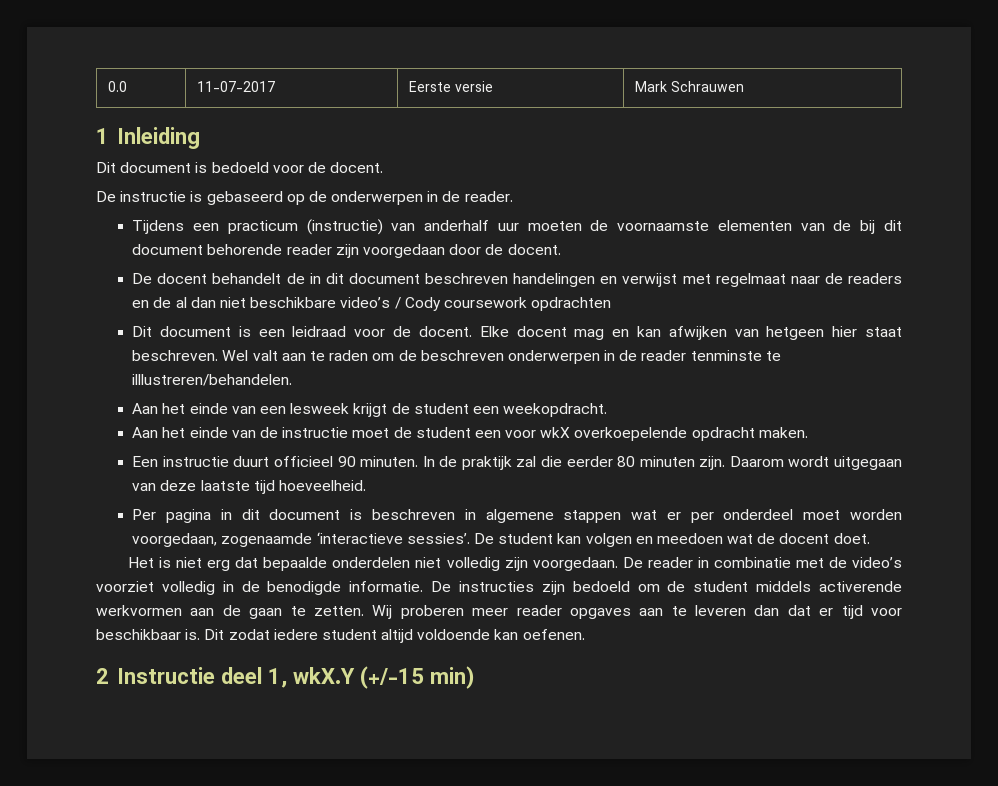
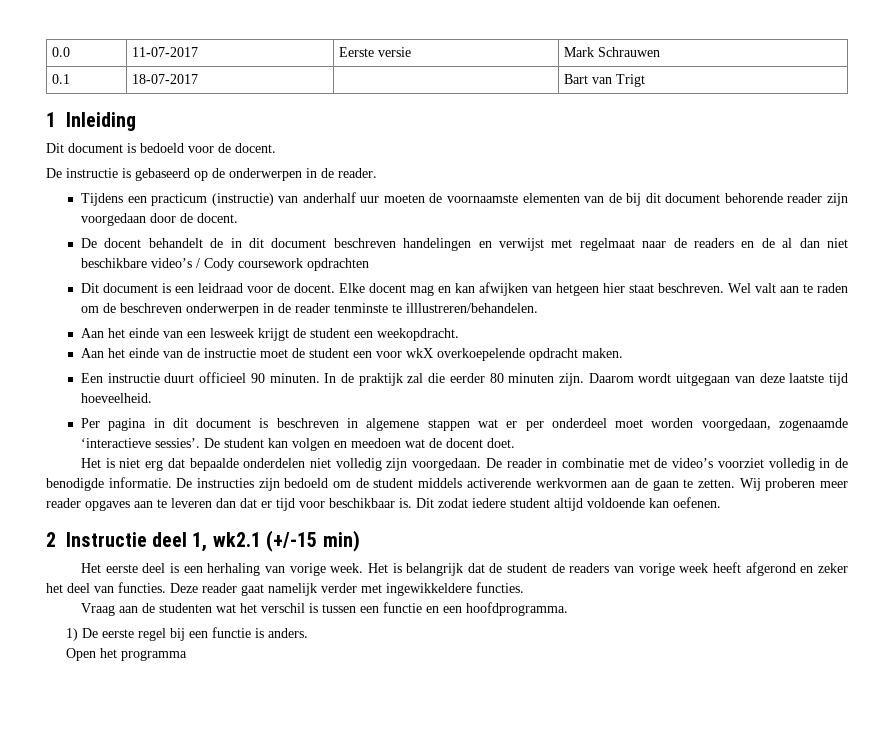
+ 0.1 | 18-07-2017 | | Bart van Trigt
- 2 Instructie deel 1, wkX.Y (+/-15 min)
+ 2 Instructie deel 1, wk2.1 (+/-15 min)
+ Het eerste deel is een herhaling van vorige week. Het is belangrijk dat de student de readers van vorige week heeft afgerond en zeker het deel van functies. Deze reader gaat namelijk verder met ingewikkeldere functies.
+ Vraag aan de studenten wat het verschil is tussen een functie en een hoofdprogramma.
+ 1) De eerste regel bij een functie is anders.
+ Open het programma

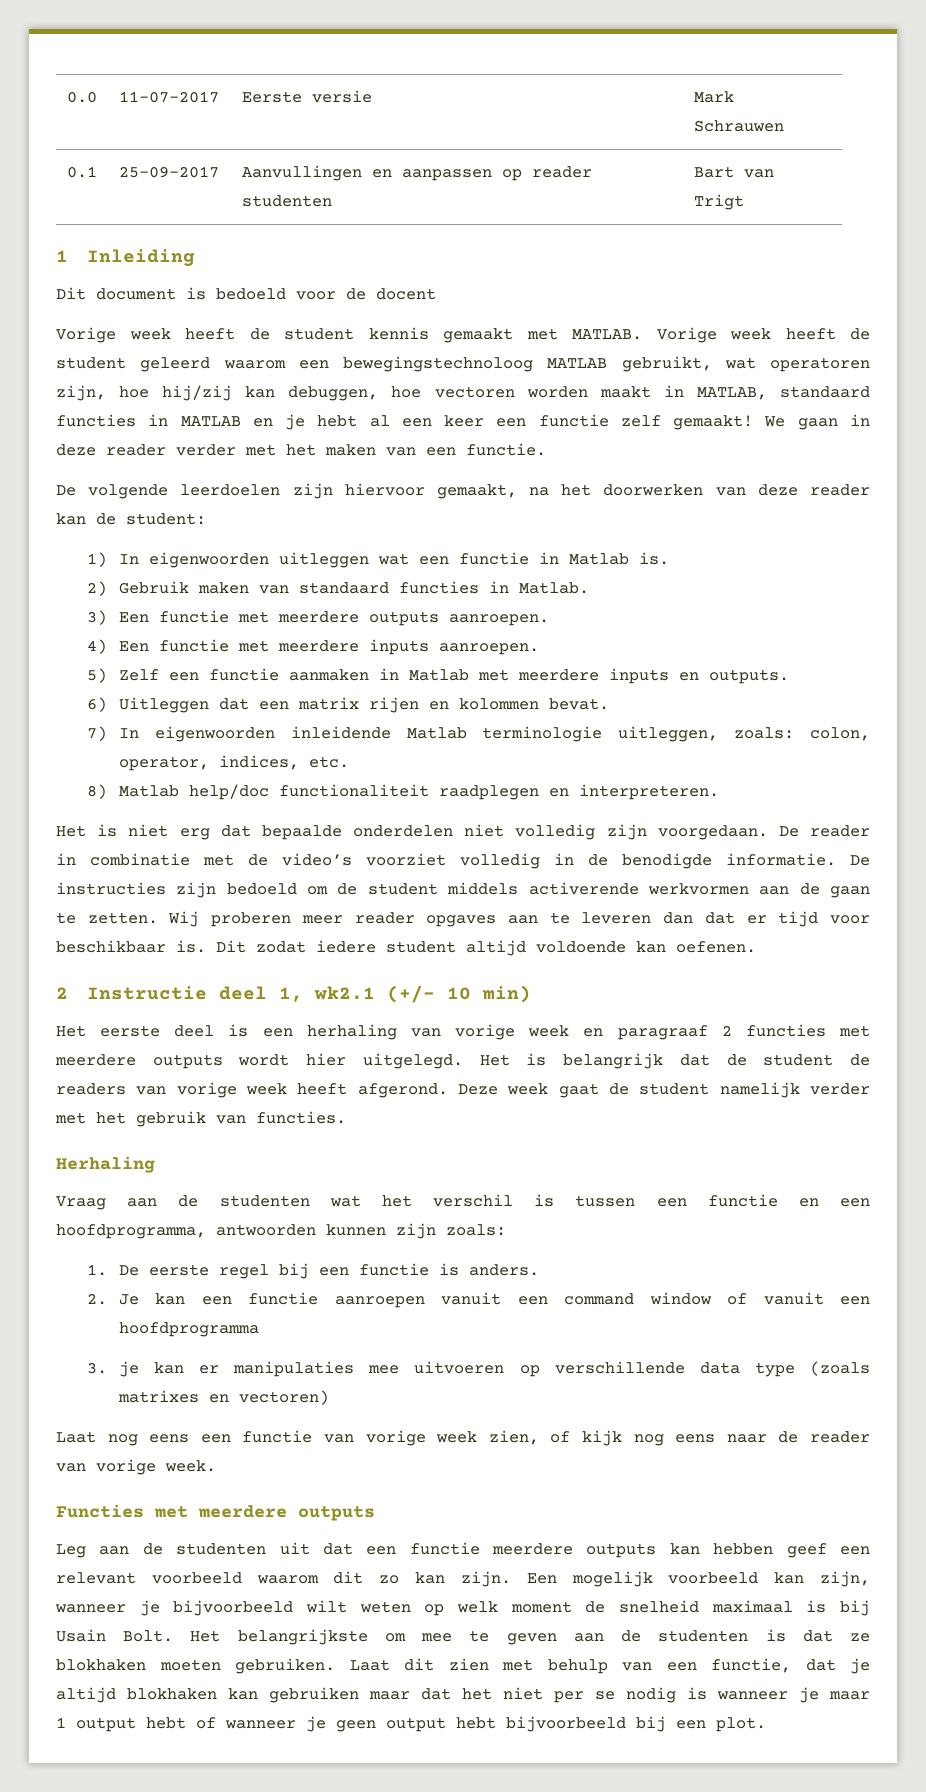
- 0.1 | 18-07-2017 | | Bart van Trigt
+ 0.1 | 25-09-2017 | Aanvullingen en aanpassen op reader studenten | Bart van Trigt
- Dit document is bedoeld voor de docent.
- De instructie is gebaseerd op de onderwerpen in de reader.
- Tijdens een practicum (instructie) van anderhalf uur moeten de voornaamste elementen van de bij dit document behorende reader zijn voorgedaan door de docent.
- De docent behandelt de in dit document beschreven handelingen en verwijst met regelmaat naar de readers en de al dan niet beschikbare video’s / Cody coursework opdrachten
- Dit document is een leidraad voor de docent. Elke docent mag en kan afwijken van hetgeen hier staat beschreven. Wel valt aan te raden om de beschreven onderwerpen in de reader tenminste te illlustreren/behandelen.
- Aan het einde van een lesweek krijgt de student een weekopdracht.
- Aan het einde van de instructie moet de student een voor wkX overkoepelende opdracht maken.
- Een instructie duurt officieel 90 minuten. In de praktijk zal die eerder 80 minuten zijn. Daarom wordt uitgegaan van deze laatste tijd hoeveelheid.
- Per pagina in dit document is beschreven in algemene stappen wat er per onderdeel moet worden voorgedaan, zogenaamde ‘interactieve sessies’. De student kan volgen en meedoen wat de docent doet.
+ Dit document is bedoeld voor de docent
+ Vorige week heeft de student kennis gemaakt met MATLAB. Vorige week heeft de student geleerd waarom een bewegingstechnoloog MATLAB gebruikt, wat operatoren zijn, hoe hij/zij kan debuggen, hoe vectoren worden maakt in MATLAB, standaard functies in MATLAB en je hebt al een keer een functie zelf gemaakt! We gaan in deze reader verder met het maken van een functie.
+ De volgende leerdoelen zijn hiervoor gemaakt, na het doorwerken van deze reader kan de student:
+ 1) In eigenwoorden uitleggen wat een functie in Matlab is.
+ 2) Gebruik maken van standaard functies in Matlab.
+ 3) Een functie met meerdere outputs aanroepen.
+ 4) Een functie met meerdere inputs aanroepen.
+ 5) Zelf een functie aanmaken in Matlab met meerdere inputs en outputs.
+ 6) Uitleggen dat een matrix rijen en kolommen bevat.
+ 7) In eigenwoorden inleidende Matlab terminologie uitleggen, zoals: colon, operator, indices, etc.
+ 8) Matlab help/doc functionaliteit raadplegen en interpreteren.
- 2 Instructie deel 1, wk2.1 (+/-15 min)
+ 2 Instructie deel 1, wk2.1 (+/- 10 min)
- Het eerste deel is een herhaling van vorige week.
+ Het eerste deel is een herhaling van vorige week en paragraaf 2 functies met meerdere outputs wordt hier uitgelegd.
- Het is belangrijk dat de student de readers van vorige week heeft afgerond en zeker het deel van functies. Deze reader gaat namelijk verder met ingewikkeldere functies.
+ Het is belangrijk dat de student de readers van vorige week heeft afgerond. Deze week gaat de student namelijk verder met het gebruik van functies.
+ Herhaling
- Vraag aan de studenten wat het verschil is tussen een functie en een hoofdprogramma.
- 1) De eerste regel bij een functie is anders.
+ Vraag aan de studenten wat het verschil is tussen een functie en een hoofdprogramma, antwoorden kunnen zijn zoals:
+ 1. De eerste regel bij een functie is anders.
- Open het programma
+ 2. Je kan een functie aanroepen vanuit een command window of vanuit een hoofdprogramma
+ 3. je kan er manipulaties mee uitvoeren op verschillende data type (zoals matrixes en vectoren)
+ Laat nog eens een functie van vorige week zien, of kijk nog eens naar de reader van vorige week.
+ Functies met meerdere outputs
+ Leg aan de studenten uit dat een functie meerdere outputs kan hebben geef een relevant voorbeeld waarom dit zo kan zijn. Een mogelijk voorbeeld kan zijn, wanneer je bijvoorbeeld wilt weten op welk moment de snelheid maximaal is bij Usain Bolt. Het belangrijkste om mee te geven aan de studenten is dat ze blokhaken moeten gebruiken. Laat dit zien met behulp van een functie, dat je altijd blokhaken kan gebruiken maar dat het niet per se nodig is wanneer je maar 1 output hebt of wanneer je geen output hebt bijvoorbeeld bij een plot.

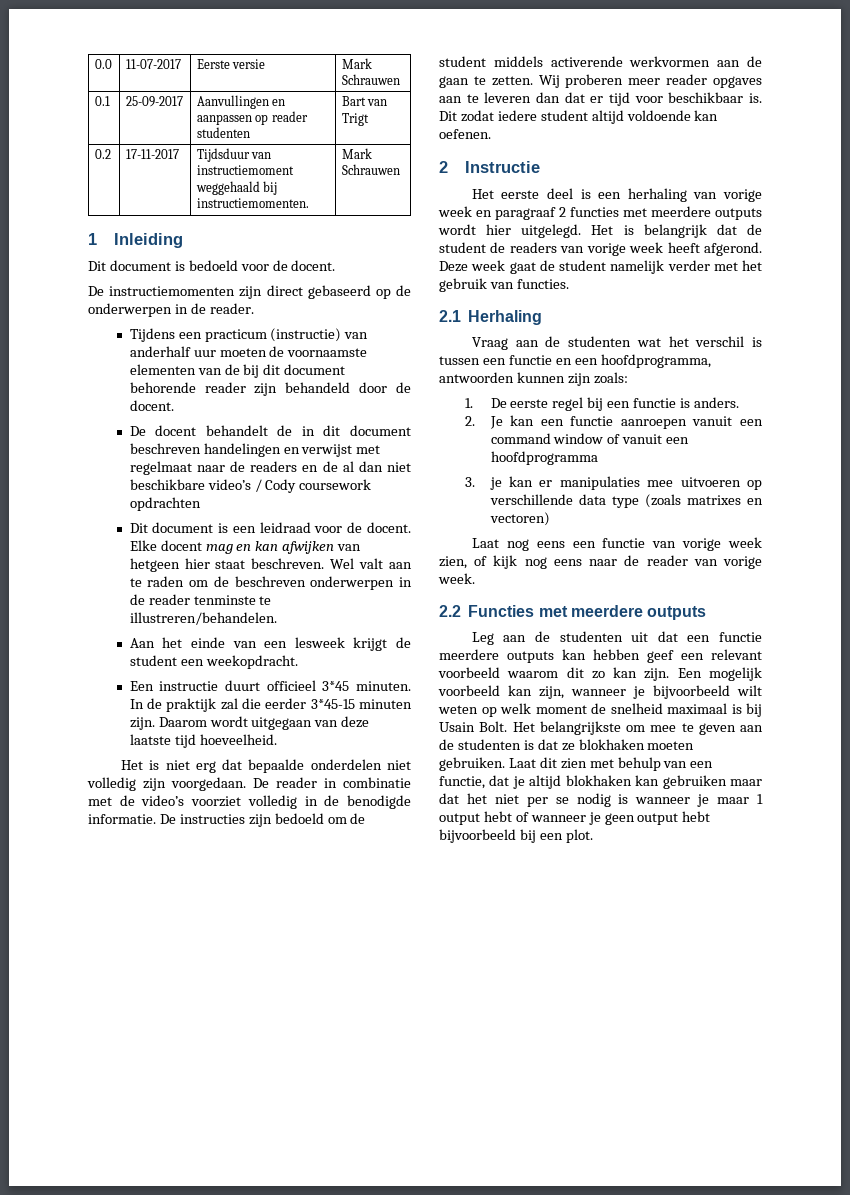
+ 0.2 | 17-11-2017 | Tijdsduur van instructiemoment weggehaald bij instructiemomenten. | Mark Schrauwen
- Dit document is bedoeld voor de docent
- Vorige week heeft de student kennis gemaakt met MATLAB. Vorige week heeft de student geleerd waarom een bewegingstechnoloog MATLAB gebruikt, wat operatoren zijn, hoe hij/zij kan debuggen, hoe vectoren worden maakt in MATLAB, standaard functies in MATLAB en je hebt al een keer een functie zelf gemaakt! We gaan in deze reader verder met het maken van een functie.
- De volgende leerdoelen zijn hiervoor gemaakt, na het doorwerken van deze reader kan de student:
- 1) In eigenwoorden uitleggen wat een functie in Matlab is.
- 2) Gebruik maken van standaard functies in Matlab.
- 3) Een functie met meerdere outputs aanroepen.
- 4) Een functie met meerdere inputs aanroepen.
- 5) Zelf een functie aanmaken in Matlab met meerdere inputs en outputs.
- 6) Uitleggen dat een matrix rijen en kolommen bevat.
- 7) In eigenwoorden inleidende Matlab terminologie uitleggen, zoals: colon, operator, indices, etc.
- 8) Matlab help/doc functionaliteit raadplegen en interpreteren.
+ Dit document is bedoeld voor de docent.
+ De instructiemomenten zijn direct gebaseerd op de onderwerpen in de reader.
+ Tijdens een practicum (instructie) van anderhalf uur moeten de voornaamste elementen van de bij dit document behorende reader zijn behandeld door de docent.
+ De docent behandelt de in dit document beschreven handelingen en verwijst met regelmaat naar de readers en de al dan niet beschikbare video’s / Cody coursework opdrachten
+ Dit document is een leidraad voor de docent. Elke docent mag en kan afwijken van hetgeen hier staat beschreven. Wel valt aan te raden om de beschreven onderwerpen in de reader tenminste te illustreren/behandelen.
+ Aan het einde van een lesweek krijgt de student een weekopdracht.
+ Een instructie duurt officieel 3*45 minuten. In de praktijk zal die eerder 3*45-15 minuten zijn. Daarom wordt uitgegaan van deze laatste tijd hoeveelheid.
- 2 Instructie deel 1, wk2.1 (+/- 10 min)
+ 2 Instructie
- Herhaling
+ 2.1 Herhaling
- Functies met meerdere outputs
+ 2.2 Functies met meerdere outputs

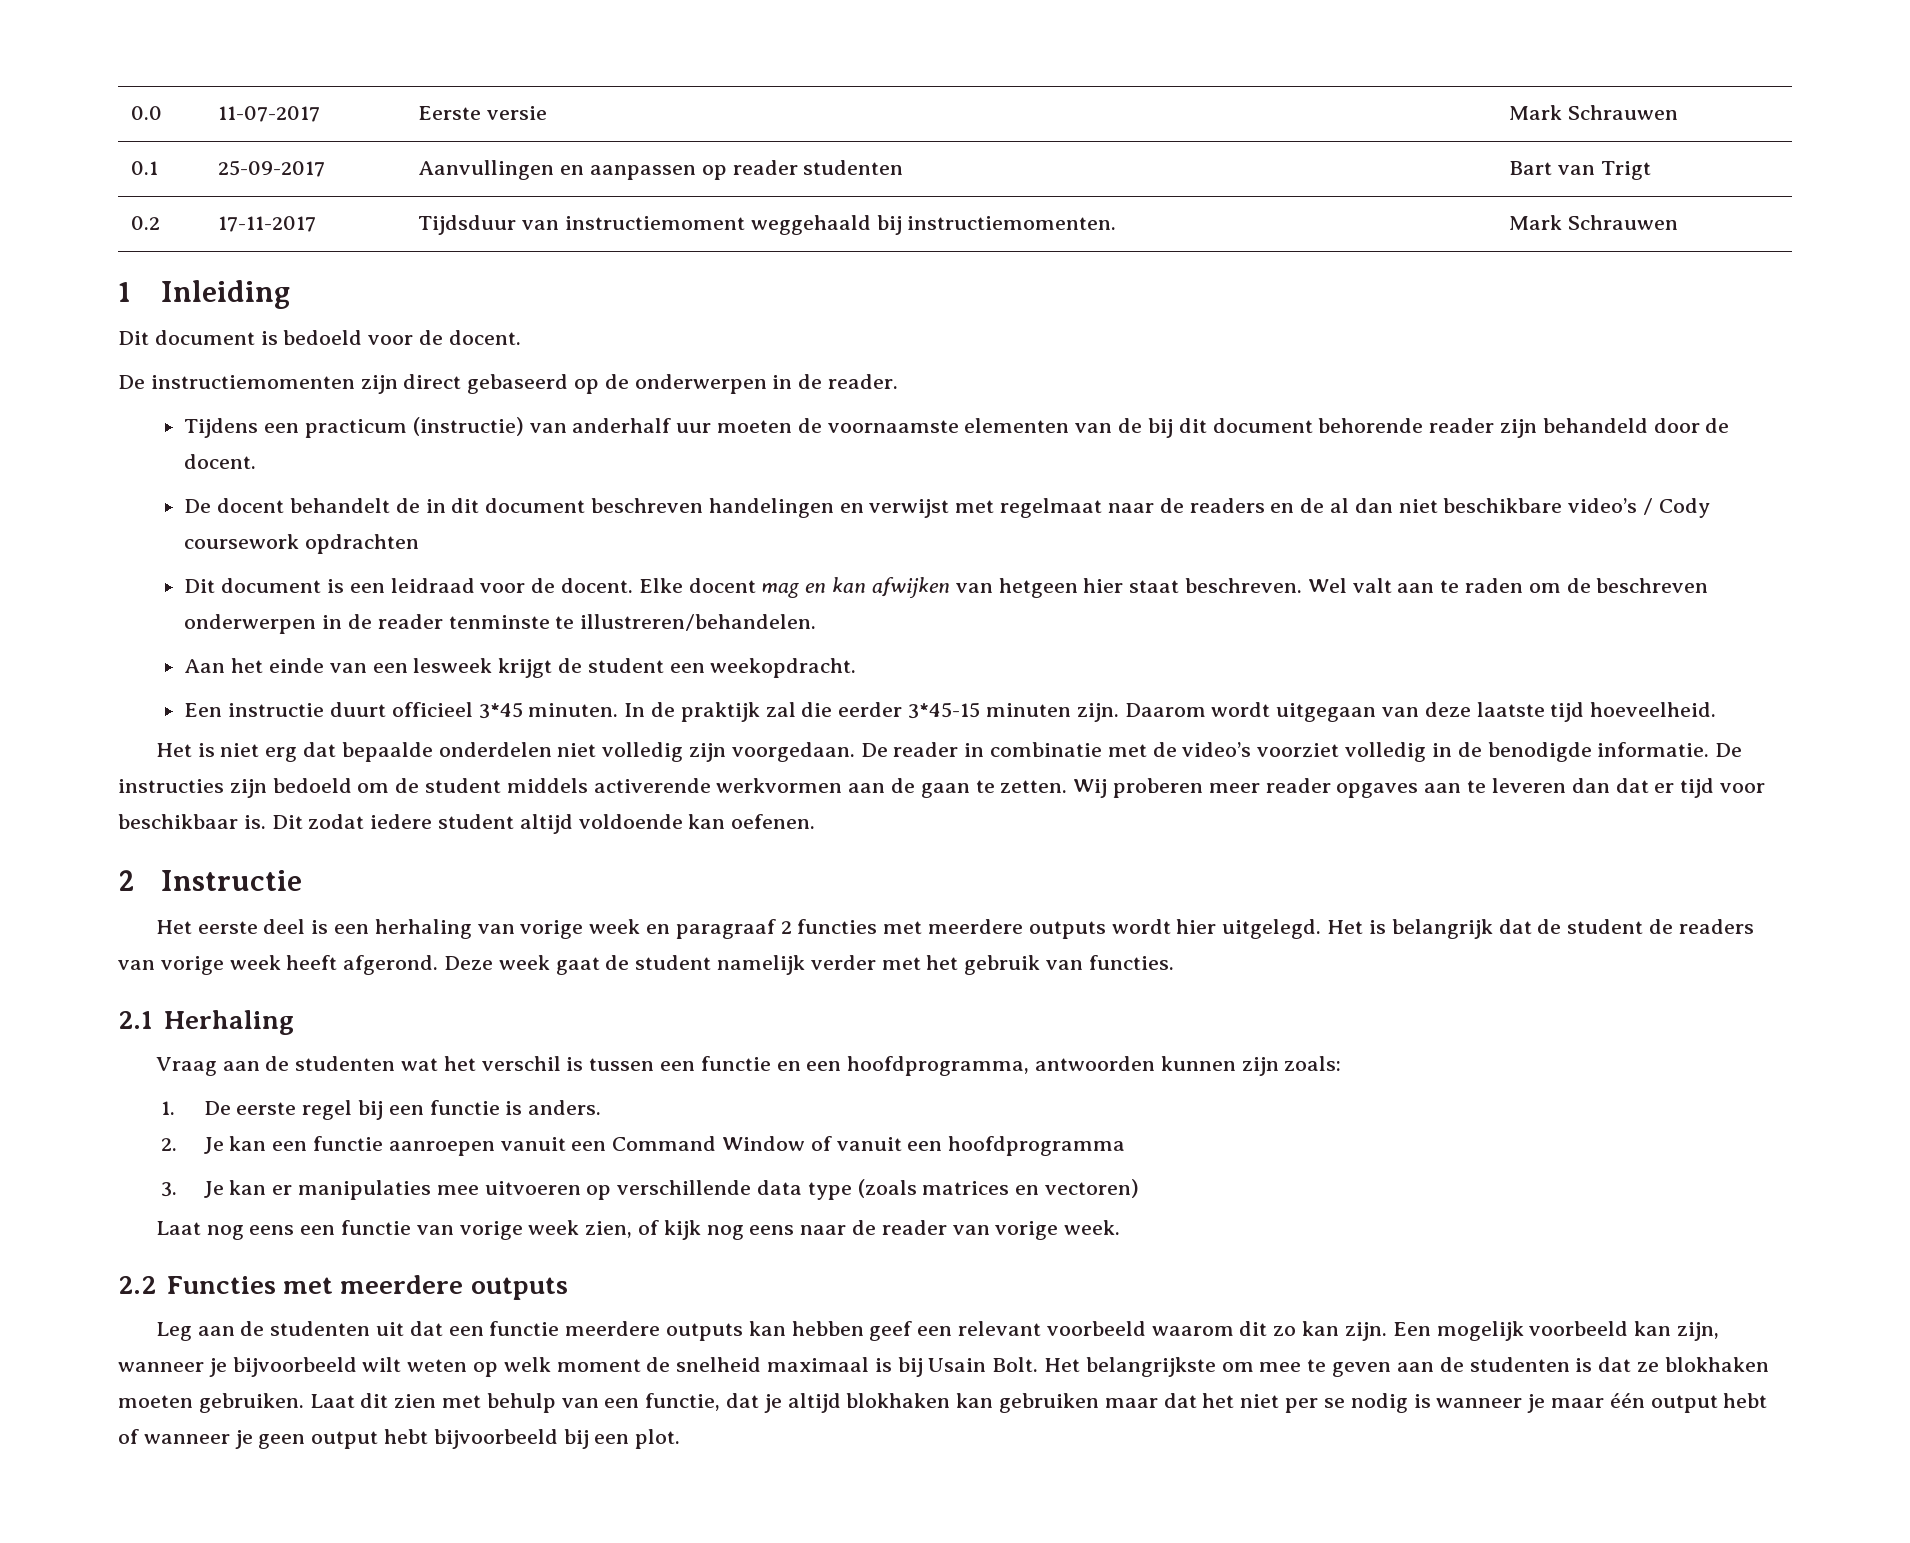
- 2. Je kan een functie aanroepen vanuit een command window of vanuit een hoofdprogramma
+ 2. Je kan een functie aanroepen vanuit een Command Window of vanuit een hoofdprogramma
- 3. je kan er manipulaties mee uitvoeren op verschillende data type (zoals matrixes en vectoren)
+ 3. Je kan er manipulaties mee uitvoeren op verschillende data type (zoals matrices en vectoren)
- Laat dit zien met behulp van een functie, dat je altijd blokhaken kan gebruiken maar dat het niet per se nodig is wanneer je maar 1 output hebt of wanneer je geen output hebt bijvoorbeeld bij een plot.
+ Laat dit zien met behulp van een functie, dat je altijd blokhaken kan gebruiken maar dat het niet per se nodig is wanneer je maar één output hebt of wanneer je geen output hebt bijvoorbeeld bij een plot.

